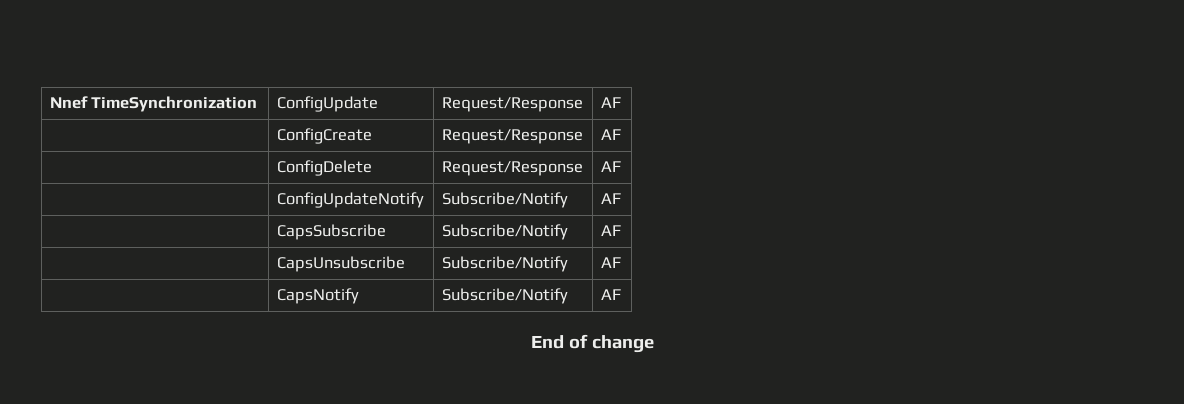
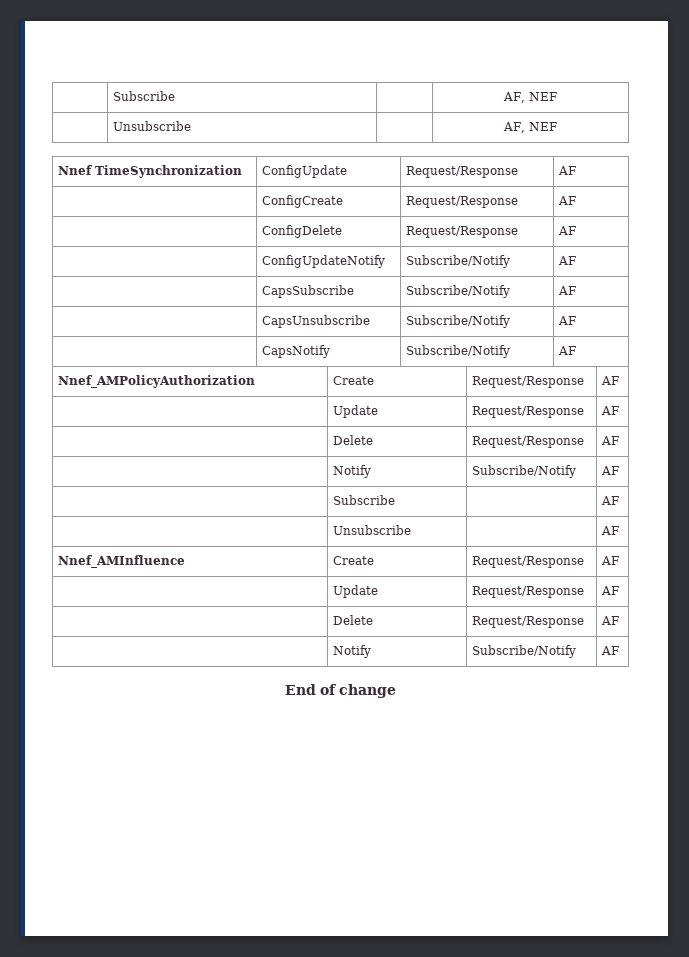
+ | Subscribe | | AF, NEF
+ | Unsubscribe | | AF, NEF
+ Nnef_AMPolicyAuthorization | Create | Request/Response | AF
+ | Update | Request/Response | AF
+ | Delete | Request/Response | AF
+ | Notify | Subscribe/Notify | AF
+ | Subscribe | | AF
+ | Unsubscribe | | AF
+ Nnef_AMInfluence | Create | Request/Response | AF
+ | Update | Request/Response | AF
+ | Delete | Request/Response | AF
+ | Notify | Subscribe/Notify | AF

